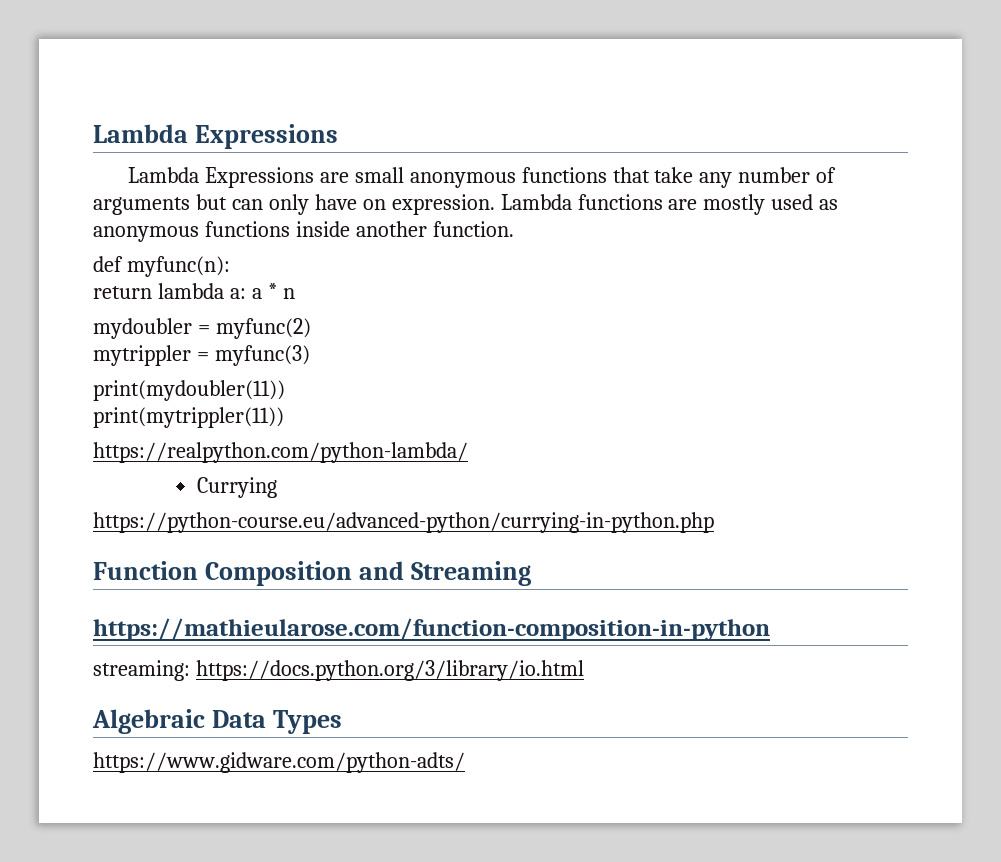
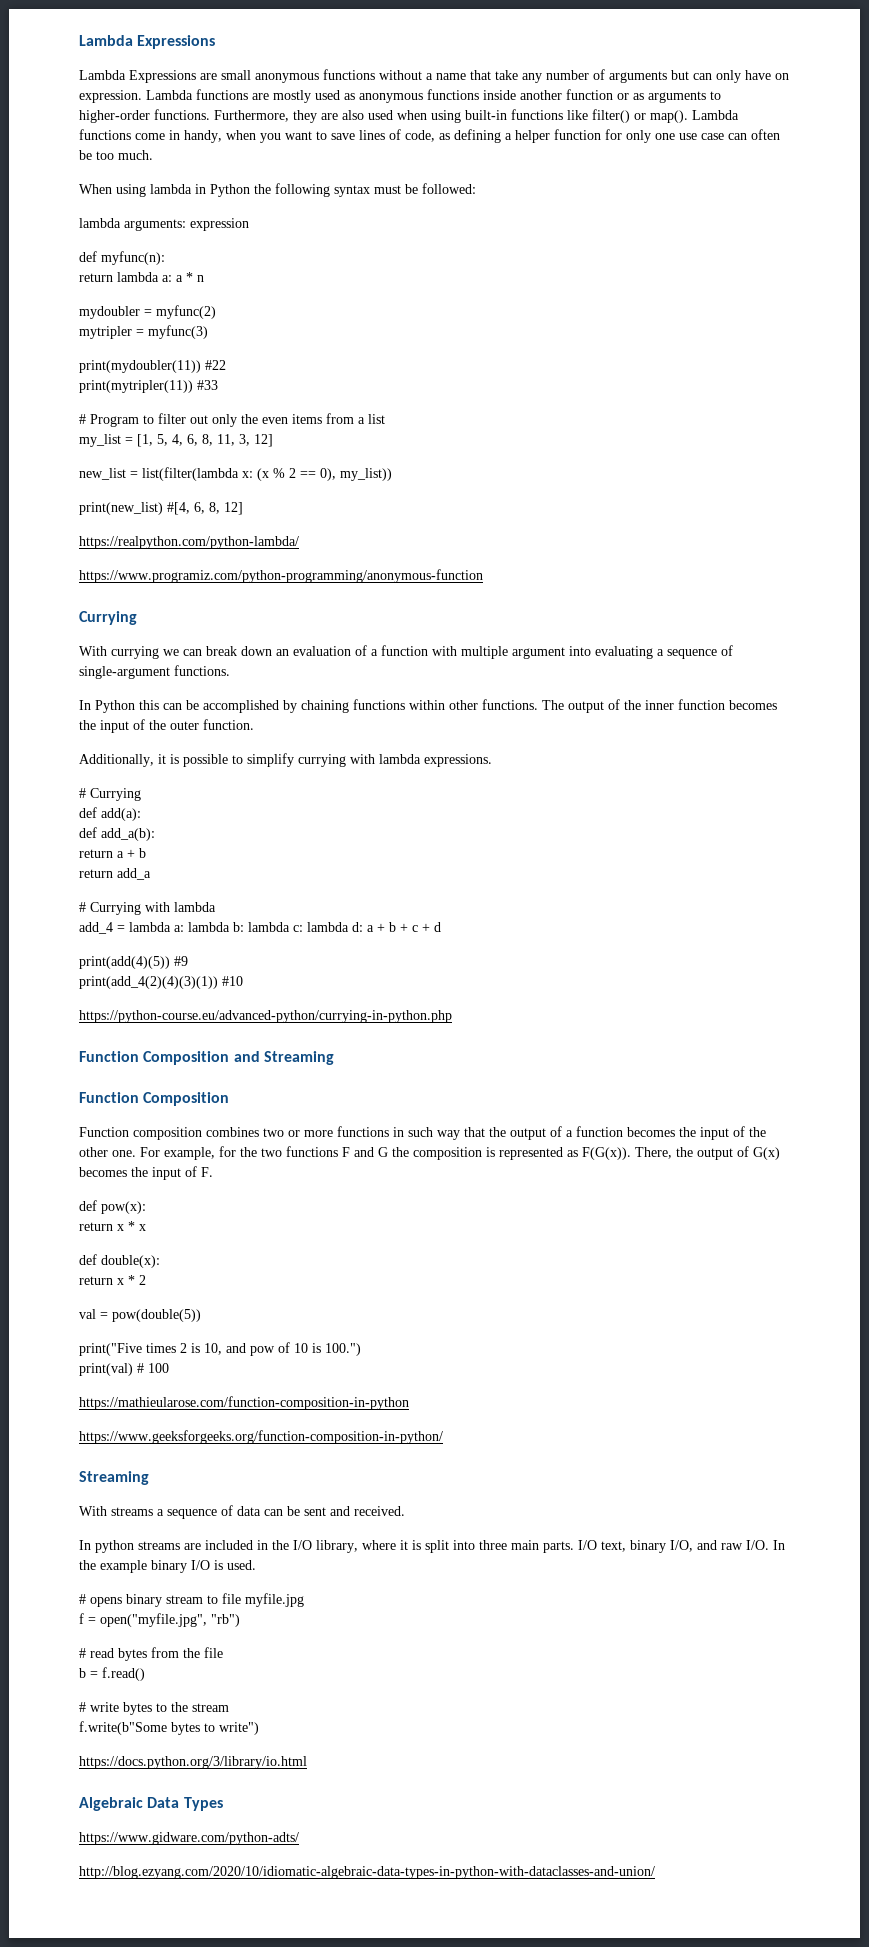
- Lambda Expressions are small anonymous functions that take any number of arguments but can only have on expression.
+ Lambda Expressions are small anonymous functions without a name that take any number of arguments but can only have on expression.
- Lambda functions are mostly used as anonymous functions inside another function.
+ Lambda functions are mostly used as anonymous functions inside another function or as arguments to higher-order functions. Furthermore, they are also used when using built-in functions like filter() or map(). Lambda functions come in handy, when you want to save lines of code, as defining a helper function for only one use case can often be too much.
+ When using lambda in Python the following syntax must be followed:
+ lambda arguments: expression
- mytrippler = myfunc(3)
+ mytripler = myfunc(3)
- print(mydoubler(11))
- print(mytrippler(11))
+ print(mydoubler(11)) #22
+ print(mytripler(11)) #33
+ # Program to filter out only the even items from a list
+ my_list = [1, 5, 4, 6, 8, 11, 3, 12]
+ new_list = list(filter(lambda x: (x % 2 == 0), my_list))
+ print(new_list) #[4, 6, 8, 12]
+ https://www.programiz.com/python-programming/anonymous-function
  Currying
+ With currying we can break down an evaluation of a function with multiple argument into evaluating a sequence of single-argument functions.
+ In Python this can be accomplished by chaining functions within other functions. The output of the inner function becomes the input of the outer function.
+ Additionally, it is possible to simplify currying with lambda expressions.
+ # Currying
+ def add(a):
+ def add_a(b):
+ return a + b
+ return add_a
+ # Currying with lambda
+ add_4 = lambda a: lambda b: lambda c: lambda d: a + b + c + d
+ print(add(4)(5)) #9
+ print(add_4(2)(4)(3)(1)) #10
  Function Composition and Streaming
+ Function Composition
+ Function composition combines two or more functions in such way that the output of a function becomes the input of the other one. For example, for the two functions F and G the composition is represented as F(G(x)). There, the output of G(x) becomes the input of F.
+ def pow(x):
+ return x * x
+ def double(x):
+ return x * 2
+ val = pow(double(5))
+ print("Five times 2 is 10, and pow of 10 is 100.")
+ print(val) # 100
  https://mathieularose.com/function-composition-in-python
- streaming: https://docs.python.org/3/library/io.html
+ https://www.geeksforgeeks.org/function-composition-in-python/
+ Streaming
+ With streams a sequence of data can be sent and received.
+ In python streams are included in the I/O library, where it is split into three main parts. I/O text, binary I/O, and raw I/O. In the example binary I/O is used.
+ # opens binary stream to file myfile.jpg
+ f = open("myfile.jpg", "rb")
+ # read bytes from the file
+ b = f.read()
+ # write bytes to the stream
+ f.write(b"Some bytes to write")
+ https://docs.python.org/3/library/io.html
+ http://blog.ezyang.com/2020/10/idiomatic-algebraic-data-types-in-python-with-dataclasses-and-union/

